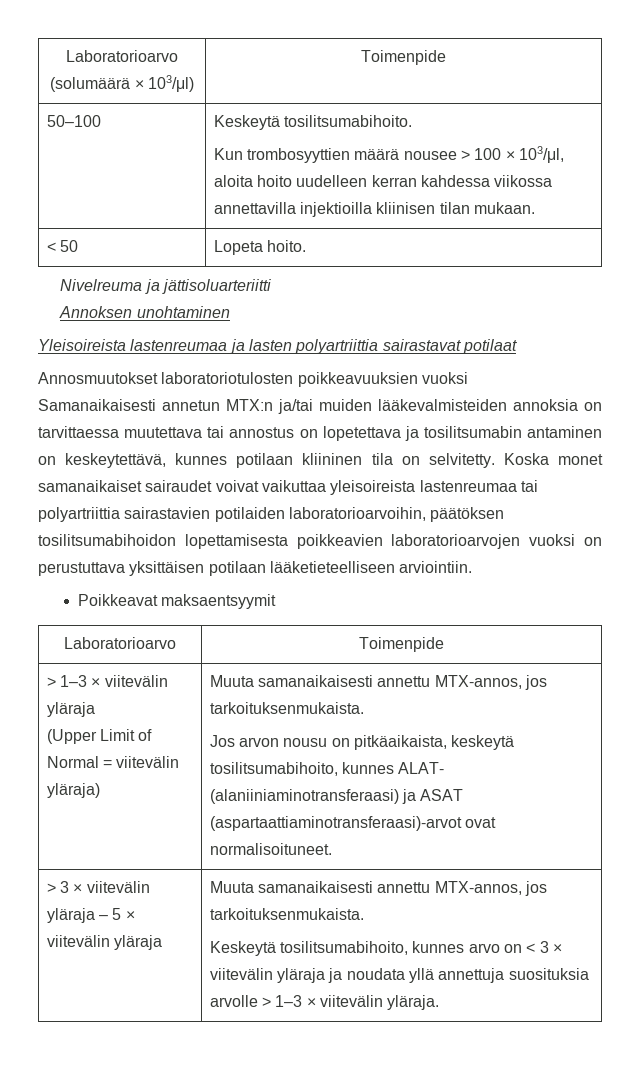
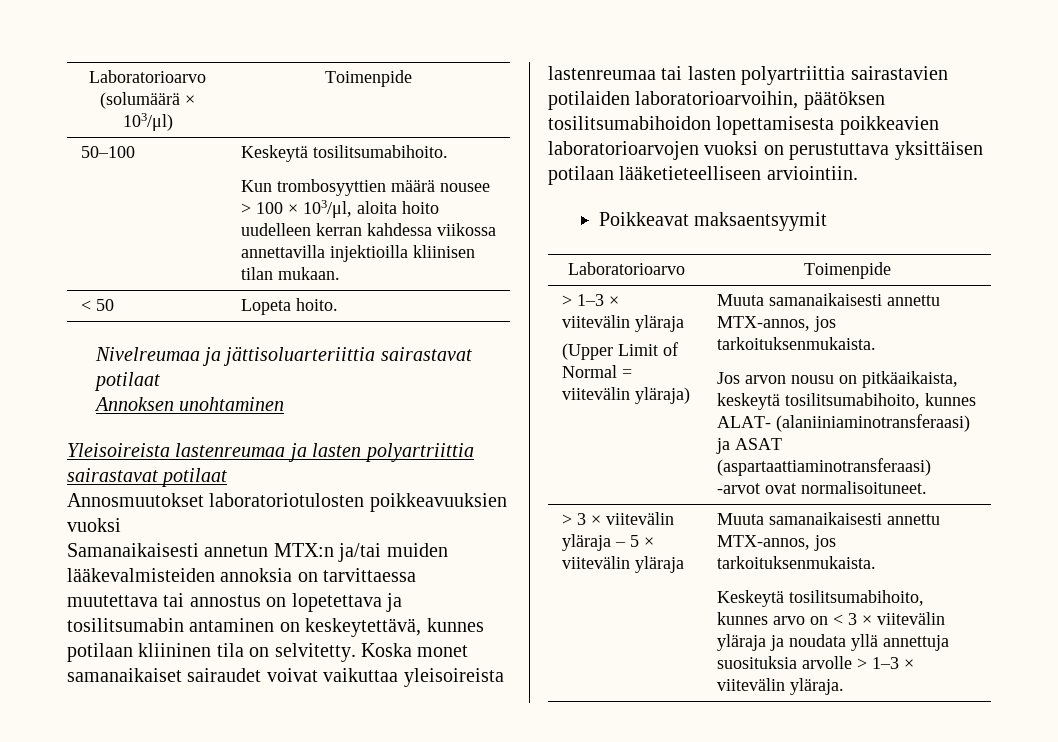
- Nivelreuma ja jättisoluarteriitti
+ Nivelreumaa ja jättisoluarteriittia sairastavat potilaat
- Koska monet samanaikaiset sairaudet voivat vaikuttaa yleisoireista lastenreumaa tai polyartriittia sairastavien potilaiden laboratorioarvoihin, päätöksen tosilitsumabihoidon lopettamisesta poikkeavien laboratorioarvojen vuoksi on perustuttava yksittäisen potilaan lääketieteelliseen arviointiin.
+ Koska monet samanaikaiset sairaudet voivat vaikuttaa yleisoireista lastenreumaa tai lasten polyartriittia sairastavien potilaiden laboratorioarvoihin, päätöksen tosilitsumabihoidon lopettamisesta poikkeavien laboratorioarvojen vuoksi on perustuttava yksittäisen potilaan lääketieteelliseen arviointiin.
  > 1–3 × viitevälin yläraja
  (Upper Limit of Normal = viitevälin yläraja) | Muuta samanaikaisesti annettu MTX-annos, jos tarkoituksenmukaista.
- Jos arvon nousu on pitkäaikaista, keskeytä tosilitsumabihoito, kunnes ALAT- (alaniiniaminotransferaasi) ja ASAT (aspartaattiaminotransferaasi)-arvot ovat normalisoituneet.
+ Jos arvon nousu on pitkäaikaista, keskeytä tosilitsumabihoito, kunnes ALAT- (alaniiniaminotransferaasi) ja ASAT (aspartaattiaminotransferaasi) -arvot ovat normalisoituneet.

